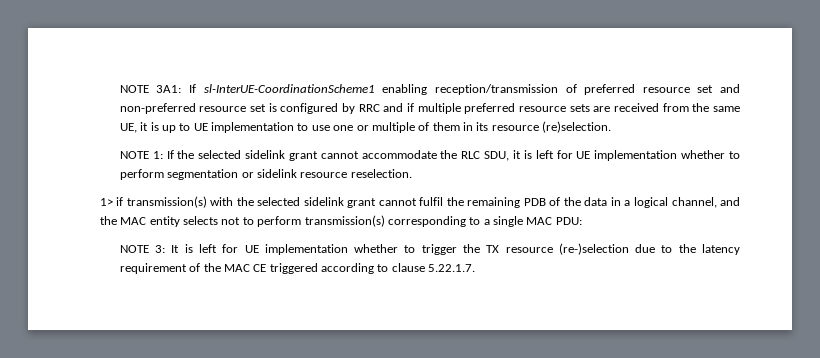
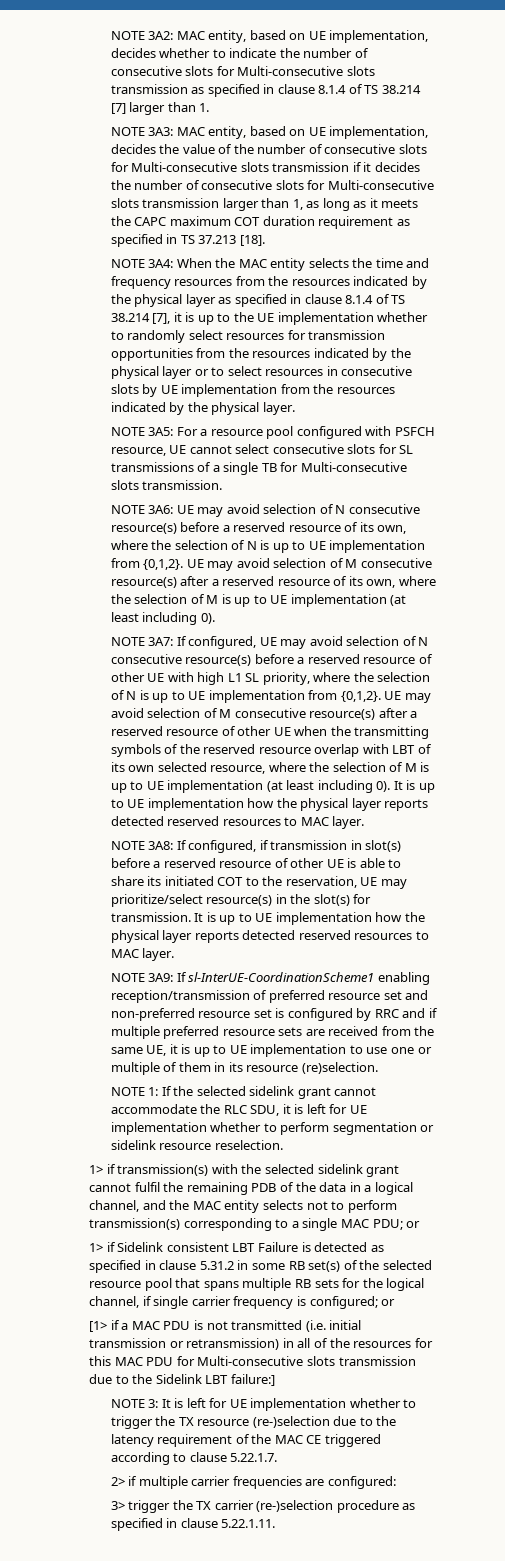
- NOTE 3A1: If sl-InterUE-CoordinationScheme1 enabling reception/transmission of preferred resource set and non-preferred resource set is configured by RRC and if multiple preferred resource sets are received from the same UE, it is up to UE implementation to use one or multiple of them in its resource (re)selection.
+ NOTE 3A2: MAC entity, based on UE implementation, decides whether to indicate the number of consecutive slots for Multi-consecutive slots transmission as specified in clause 8.1.4 of TS 38.214 [7] larger than 1.
+ NOTE 3A3: MAC entity, based on UE implementation, decides the value of the number of consecutive slots for Multi-consecutive slots transmission if it decides the number of consecutive slots for Multi-consecutive slots transmission larger than 1, as long as it meets the CAPC maximum COT duration requirement as specified in TS 37.213 [18].
+ NOTE 3A4: When the MAC entity selects the time and frequency resources from the resources indicated by the physical layer as specified in clause 8.1.4 of TS 38.214 [7], it is up to the UE implementation whether to randomly select resources for transmission opportunities from the resources indicated by the physical layer or to select resources in consecutive slots by UE implementation from the resources indicated by the physical layer.
+ NOTE 3A5: For a resource pool configured with PSFCH resource, UE cannot select consecutive slots for SL transmissions of a single TB for Multi-consecutive slots transmission.
+ NOTE 3A6: UE may avoid selection of N consecutive resource(s) before a reserved resource of its own, where the selection of N is up to UE implementation from {0,1,2}. UE may avoid selection of M consecutive resource(s) after a reserved resource of its own, where the selection of M is up to UE implementation (at least including 0).
+ NOTE 3A7: If configured, UE may avoid selection of N consecutive resource(s) before a reserved resource of other UE with high L1 SL priority, where the selection of N is up to UE implementation from {0,1,2}. UE may avoid selection of M consecutive resource(s) after a reserved resource of other UE when the transmitting symbols of the reserved resource overlap with LBT of its own selected resource, where the selection of M is up to UE implementation (at least including 0). It is up to UE implementation how the physical layer reports detected reserved resources to MAC layer.
+ NOTE 3A8: If configured, if transmission in slot(s) before a reserved resource of other UE is able to share its initiated COT to the reservation, UE may prioritize/select resource(s) in the slot(s) for transmission. It is up to UE implementation how the physical layer reports detected reserved resources to MAC layer.
+ NOTE 3A9: If sl-InterUE-CoordinationScheme1 enabling reception/transmission of preferred resource set and non-preferred resource set is configured by RRC and if multiple preferred resource sets are received from the same UE, it is up to UE implementation to use one or multiple of them in its resource (re)selection.
- 1> if transmission(s) with the selected sidelink grant cannot fulfil the remaining PDB of the data in a logical channel, and the MAC entity selects not to perform transmission(s) corresponding to a single MAC PDU:
+ 1> if transmission(s) with the selected sidelink grant cannot fulfil the remaining PDB of the data in a logical channel, and the MAC entity selects not to perform transmission(s) corresponding to a single MAC PDU; or
+ 1> if Sidelink consistent LBT Failure is detected as specified in clause 5.31.2 in some RB set(s) of the selected resource pool that spans multiple RB sets for the logical channel, if single carrier frequency is configured; or
+ [1> if a MAC PDU is not transmitted (i.e. initial transmission or retransmission) in all of the resources for this MAC PDU for Multi-consecutive slots transmission due to the Sidelink LBT failure:]
+ 2> if multiple carrier frequencies are configured:
+ 3> trigger the TX carrier (re-)selection procedure as specified in clause 5.22.1.11.

